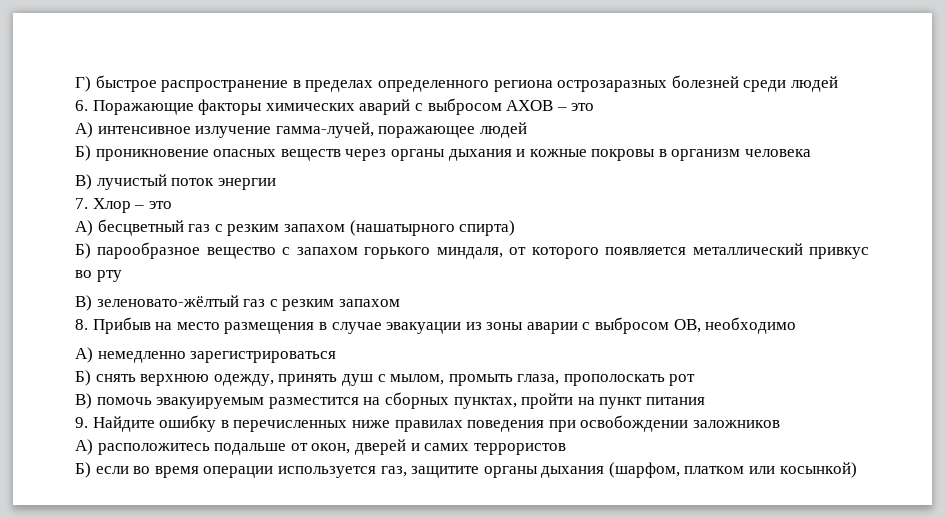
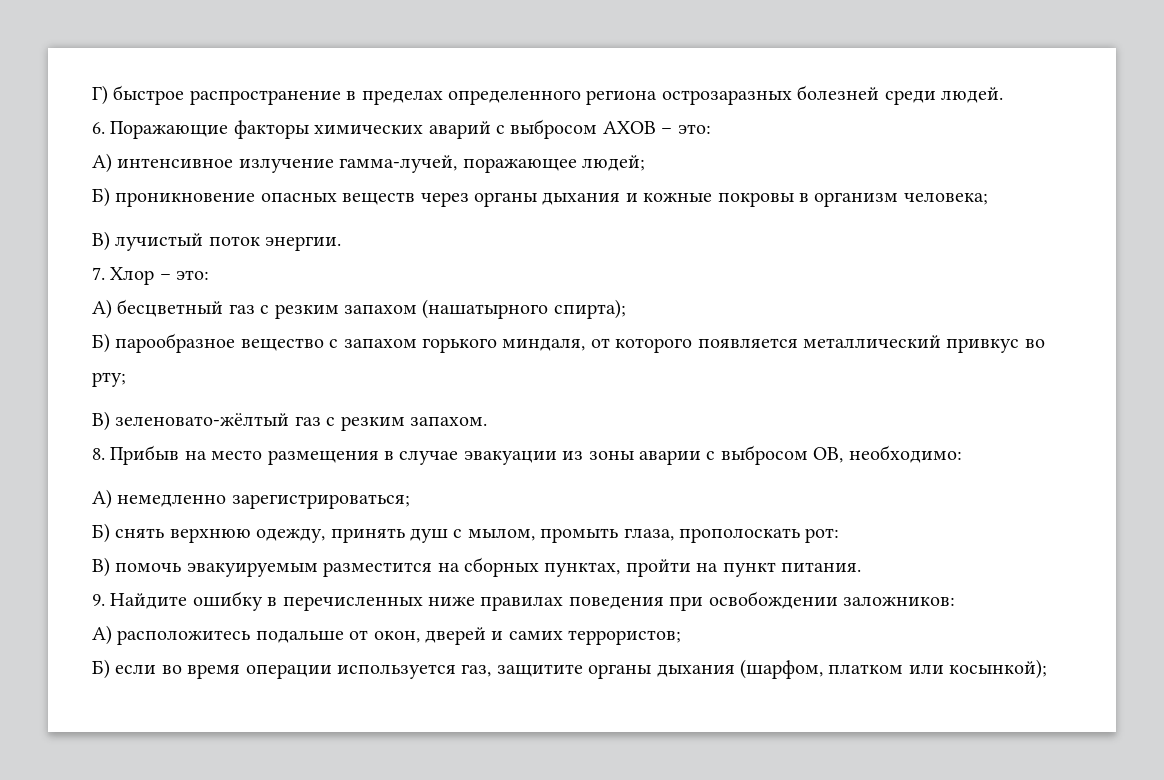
- Г) быстрое распространение в пределах определенного региона острозаразных болезней среди людей
+ Г) быстрое распространение в пределах определенного региона острозаразных болезней среди людей.
- 6. Поражающие факторы химических аварий с выбросом АХОВ – это
+ 6. Поражающие факторы химических аварий с выбросом АХОВ – это:
- А) интенсивное излучение гамма-лучей, поражающее людей
+ А) интенсивное излучение гамма-лучей, поражающее людей;
- Б) проникновение опасных веществ через органы дыхания и кожные покровы в организм человека
+ Б) проникновение опасных веществ через органы дыхания и кожные покровы в организм человека;
- В) лучистый поток энергии
+ В) лучистый поток энергии.
- 7. Хлор – это
+ 7. Хлор – это:
- А) бесцветный газ с резким запахом (нашатырного спирта)
+ А) бесцветный газ с резким запахом (нашатырного спирта);
- Б) парообразное вещество с запахом горького миндаля, от которого появляется металлический привкус во рту
+ Б) парообразное вещество с запахом горького миндаля, от которого появляется металлический привкус во рту;
- В) зеленовато-жёлтый газ с резким запахом
+ В) зеленовато-жёлтый газ с резким запахом.
- 8. Прибыв на место размещения в случае эвакуации из зоны аварии с выбросом ОВ, необходимо
+ 8. Прибыв на место размещения в случае эвакуации из зоны аварии с выбросом ОВ, необходимо:
- А) немедленно зарегистрироваться
+ А) немедленно зарегистрироваться;
- Б) снять верхнюю одежду, принять душ с мылом, промыть глаза, прополоскать рот
+ Б) снять верхнюю одежду, принять душ с мылом, промыть глаза, прополоскать рот:
- В) помочь эвакуируемым разместится на сборных пунктах, пройти на пункт питания
+ В) помочь эвакуируемым разместится на сборных пунктах, пройти на пункт питания.
- 9. Найдите ошибку в перечисленных ниже правилах поведения при освобождении заложников
+ 9. Найдите ошибку в перечисленных ниже правилах поведения при освобождении заложников:
- А) расположитесь подальше от окон, дверей и самих террористов
+ А) расположитесь подальше от окон, дверей и самих террористов;
- Б) если во время операции используется газ, защитите органы дыхания (шарфом, платком или косынкой)
+ Б) если во время операции используется газ, защитите органы дыхания (шарфом, платком или косынкой);

